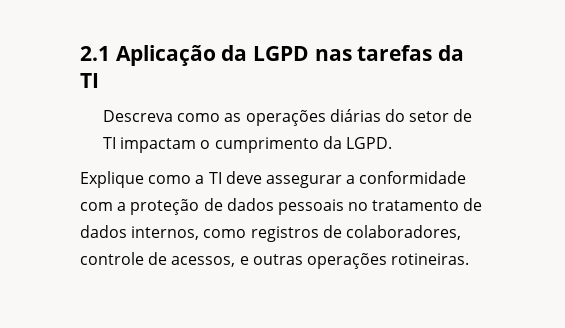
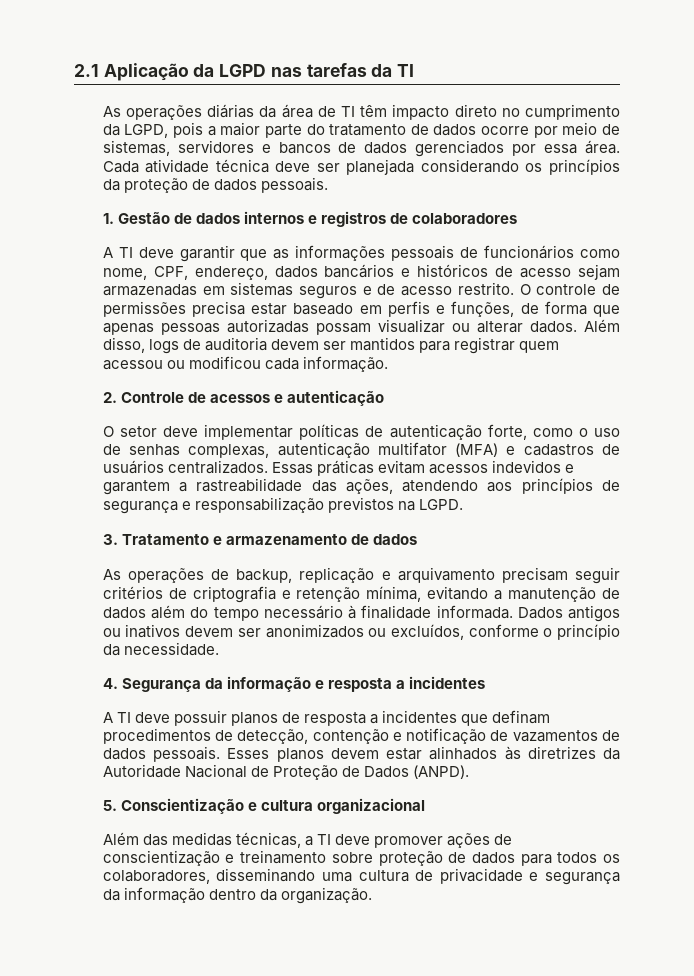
- Descreva como as operações diárias do setor de TI impactam o cumprimento da LGPD.
- Explique como a TI deve assegurar a conformidade com a proteção de dados pessoais no tratamento de dados internos, como registros de colaboradores, controle de acessos, e outras operações rotineiras.
+ As operações diárias da área de TI têm impacto direto no cumprimento da LGPD, pois a maior parte do tratamento de dados ocorre por meio de sistemas, servidores e bancos de dados gerenciados por essa área. Cada atividade técnica deve ser planejada considerando os princípios da proteção de dados pessoais.
+ 1. Gestão de dados internos e registros de colaboradores
+ A TI deve garantir que as informações pessoais de funcionários como nome, CPF, endereço, dados bancários e históricos de acesso sejam armazenadas em sistemas seguros e de acesso restrito. O controle de permissões precisa estar baseado em perfis e funções, de forma que apenas pessoas autorizadas possam visualizar ou alterar dados. Além disso, logs de auditoria devem ser mantidos para registrar quem acessou ou modificou cada informação.
+ 2. Controle de acessos e autenticação
+ O setor deve implementar políticas de autenticação forte, como o uso de senhas complexas, autenticação multifator (MFA) e cadastros de usuários centralizados. Essas práticas evitam acessos indevidos e garantem a rastreabilidade das ações, atendendo aos princípios de segurança e responsabilização previstos na LGPD.
+ 3. Tratamento e armazenamento de dados
+ As operações de backup, replicação e arquivamento precisam seguir critérios de criptografia e retenção mínima, evitando a manutenção de dados além do tempo necessário à finalidade informada. Dados antigos ou inativos devem ser anonimizados ou excluídos, conforme o princípio da necessidade.
+ 4. Segurança da informação e resposta a incidentes
+ A TI deve possuir planos de resposta a incidentes que definam procedimentos de detecção, contenção e notificação de vazamentos de dados pessoais. Esses planos devem estar alinhados às diretrizes da Autoridade Nacional de Proteção de Dados (ANPD).
+ 5. Conscientização e cultura organizacional
+ Além das medidas técnicas, a TI deve promover ações de conscientização e treinamento sobre proteção de dados para todos os colaboradores, disseminando uma cultura de privacidade e segurança da informação dentro da organização.

